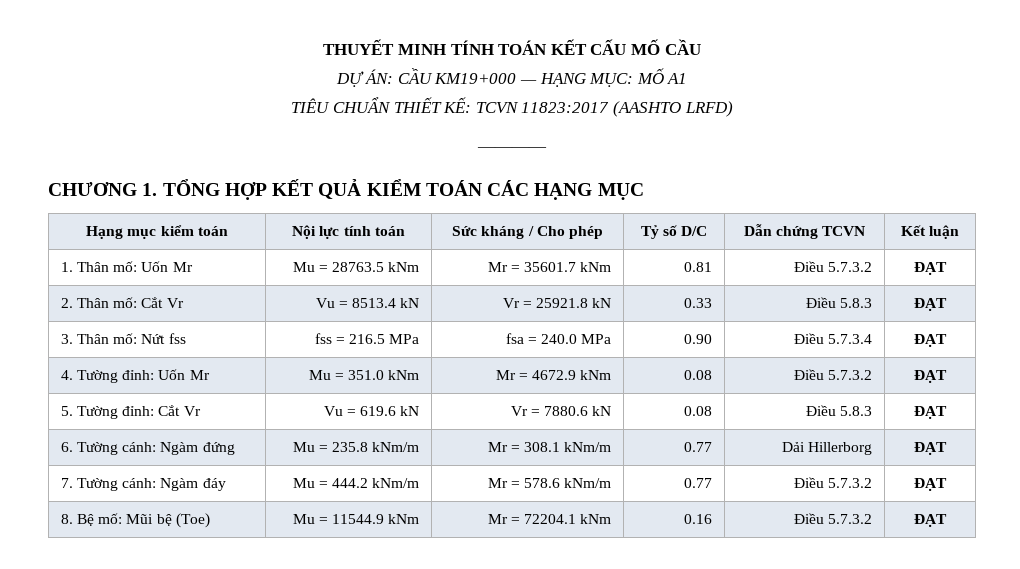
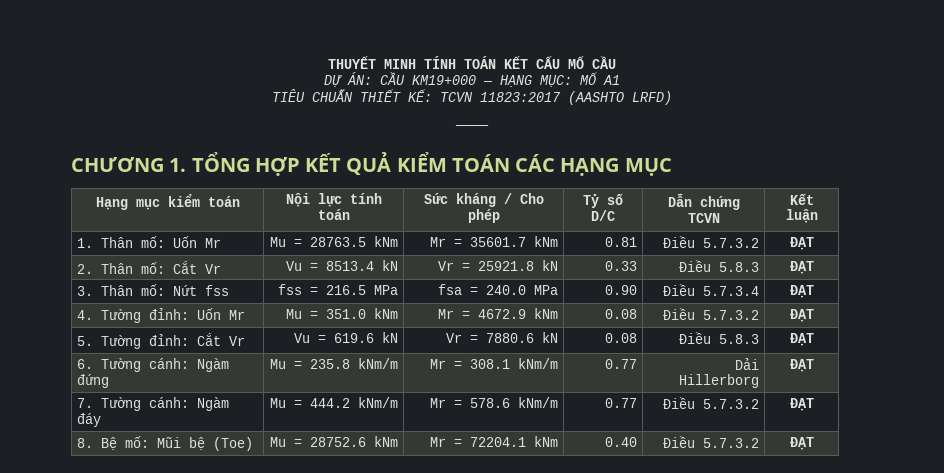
- 8. Bệ mố: Mũi bệ (Toe) | Mu = 11544.9 kNm | Mr = 72204.1 kNm | 0.16 | Điều 5.7.3.2 | ĐẠT
+ 8. Bệ mố: Mũi bệ (Toe) | Mu = 28752.6 kNm | Mr = 72204.1 kNm | 0.40 | Điều 5.7.3.2 | ĐẠT

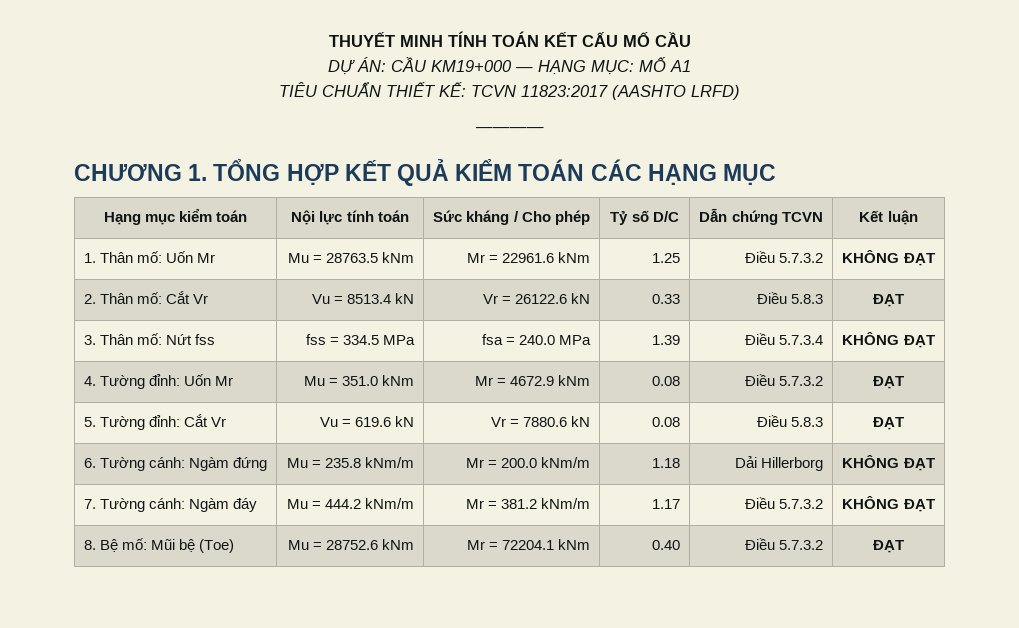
- 1. Thân mố: Uốn Mr | Mu = 28763.5 kNm | Mr = 35601.7 kNm | 0.81 | Điều 5.7.3.2 | ĐẠT
+ 1. Thân mố: Uốn Mr | Mu = 28763.5 kNm | Mr = 22961.6 kNm | 1.25 | Điều 5.7.3.2 | KHÔNG ĐẠT
- 2. Thân mố: Cắt Vr | Vu = 8513.4 kN | Vr = 25921.8 kN | 0.33 | Điều 5.8.3 | ĐẠT
+ 2. Thân mố: Cắt Vr | Vu = 8513.4 kN | Vr = 26122.6 kN | 0.33 | Điều 5.8.3 | ĐẠT
- 3. Thân mố: Nứt fss | fss = 216.5 MPa | fsa = 240.0 MPa | 0.90 | Điều 5.7.3.4 | ĐẠT
+ 3. Thân mố: Nứt fss | fss = 334.5 MPa | fsa = 240.0 MPa | 1.39 | Điều 5.7.3.4 | KHÔNG ĐẠT
- 6. Tường cánh: Ngàm đứng | Mu = 235.8 kNm/m | Mr = 308.1 kNm/m | 0.77 | Dải Hillerborg | ĐẠT
+ 6. Tường cánh: Ngàm đứng | Mu = 235.8 kNm/m | Mr = 200.0 kNm/m | 1.18 | Dải Hillerborg | KHÔNG ĐẠT
- 7. Tường cánh: Ngàm đáy | Mu = 444.2 kNm/m | Mr = 578.6 kNm/m | 0.77 | Điều 5.7.3.2 | ĐẠT
+ 7. Tường cánh: Ngàm đáy | Mu = 444.2 kNm/m | Mr = 381.2 kNm/m | 1.17 | Điều 5.7.3.2 | KHÔNG ĐẠT

